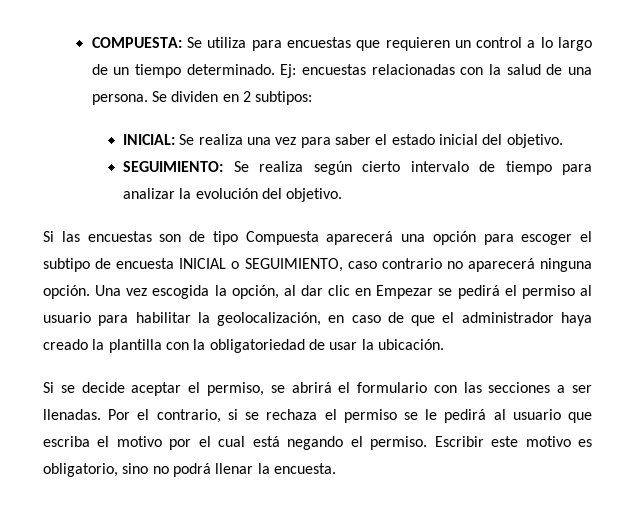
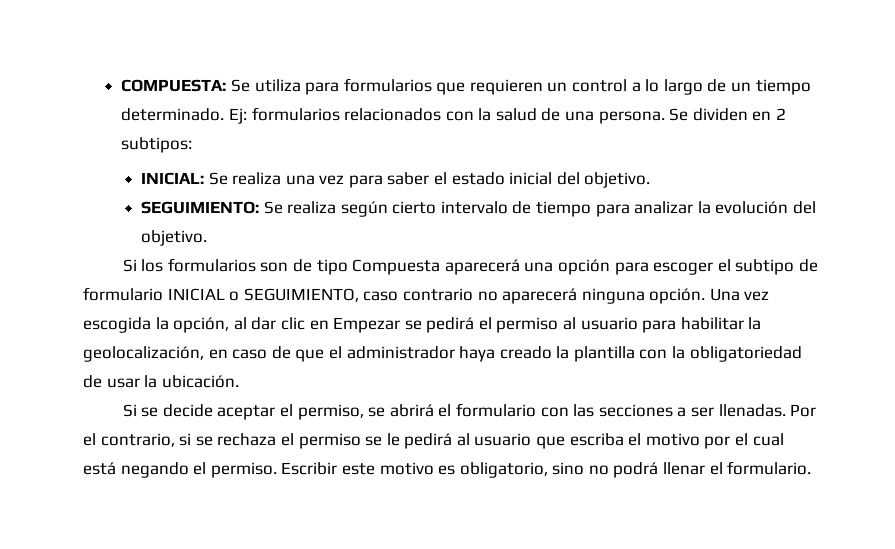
- COMPUESTA: Se utiliza para encuestas que requieren un control a lo largo de un tiempo determinado.
+ COMPUESTA: Se utiliza para formularios que requieren un control a lo largo de un tiempo determinado.
- Ej: encuestas relacionadas con la salud de una persona.
+ Ej: formularios relacionados con la salud de una persona.
- Si las encuestas son de tipo Compuesta aparecerá una opción para escoger el subtipo de encuesta INICIAL o SEGUIMIENTO, caso contrario no aparecerá ninguna opción.
+ Si los formularios son de tipo Compuesta aparecerá una opción para escoger el subtipo de formulario INICIAL o SEGUIMIENTO, caso contrario no aparecerá ninguna opción.
- Escribir este motivo es obligatorio, sino no podrá llenar la encuesta.
+ Escribir este motivo es obligatorio, sino no podrá llenar el formulario.

